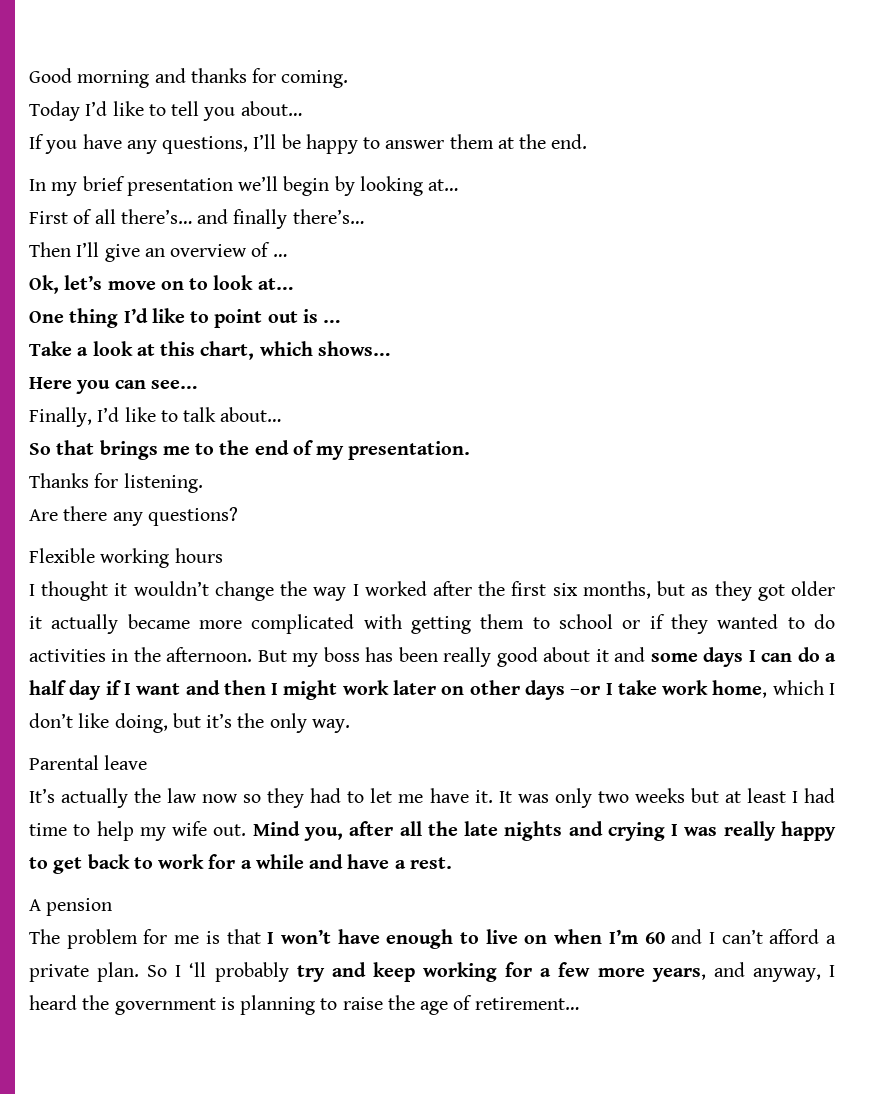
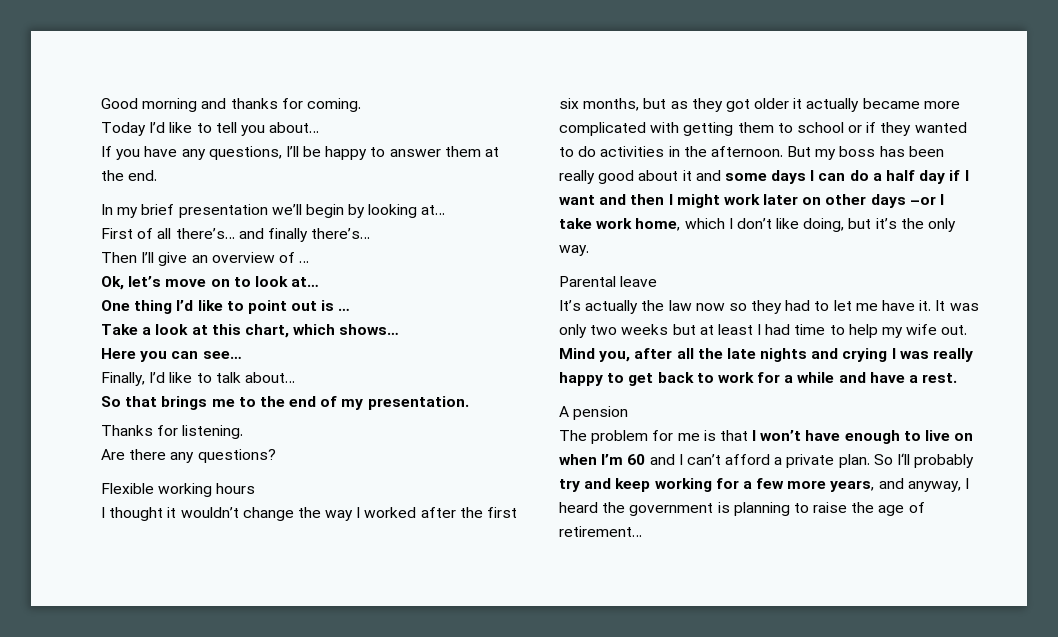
- So I ‘ll probably try and keep working for a few more years, and anyway, I heard the government is planning to raise the age of retirement…
+ So I‘ll probably try and keep working for a few more years, and anyway, I heard the government is planning to raise the age of retirement…

